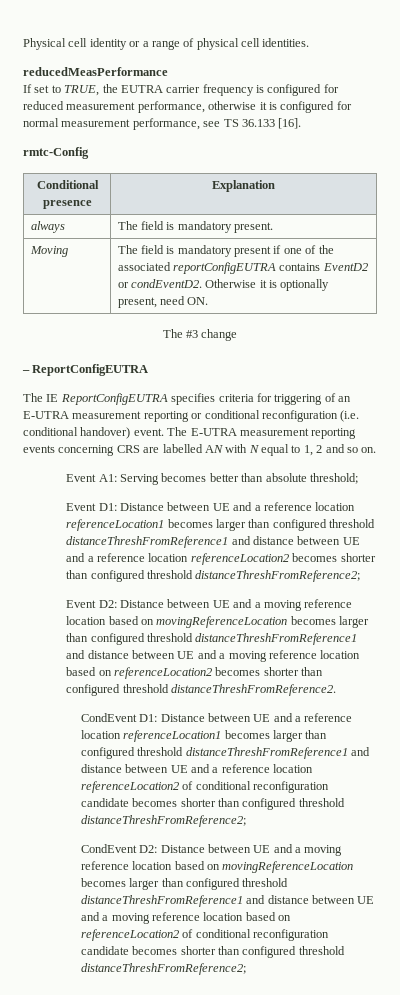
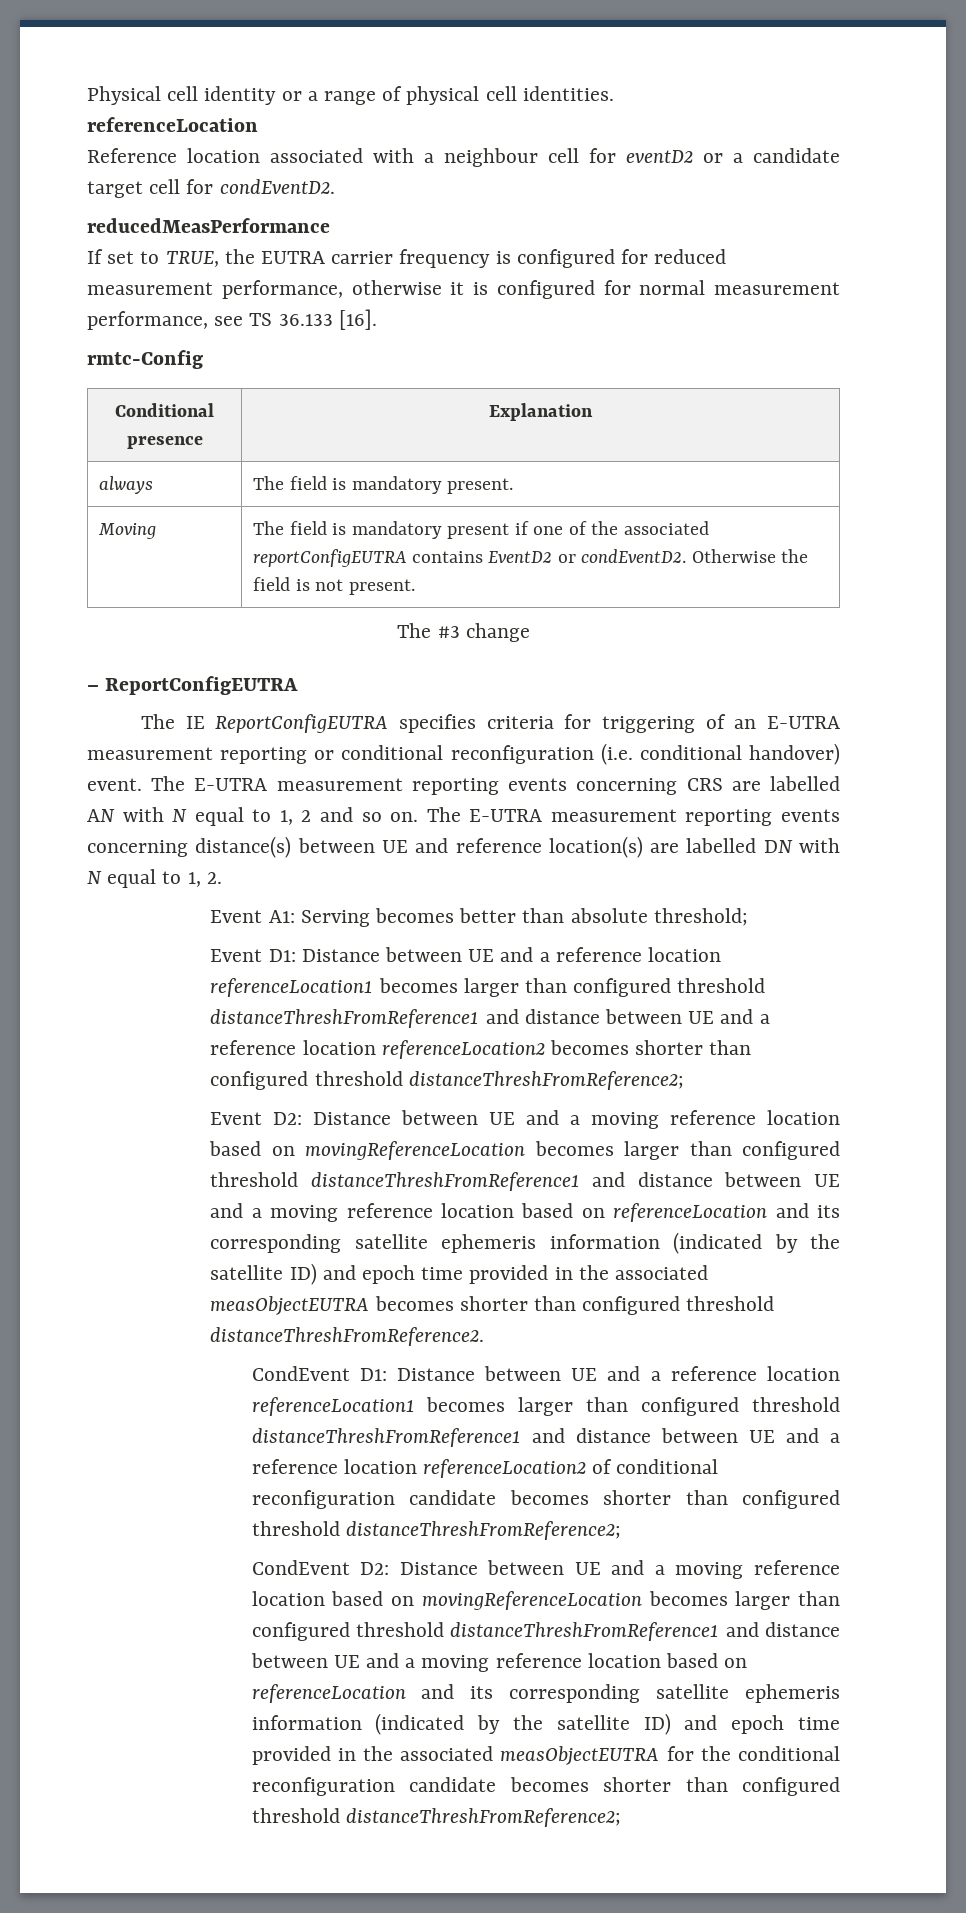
  Physical cell identity or a range of physical cell identities.
+ referenceLocation
+ Reference location associated with a neighbour cell for eventD2 or a candidate target cell for condEventD2.
- Moving | The field is mandatory present if one of the associated reportConfigEUTRA contains EventD2 or condEventD2. Otherwise it is optionally present, need ON.
+ Moving | The field is mandatory present if one of the associated reportConfigEUTRA contains EventD2 or condEventD2. Otherwise the field is not present.
+ The E-UTRA measurement reporting events concerning distance(s) between UE and reference location(s) are labelled DN with N equal to 1, 2.
- Event D2: Distance between UE and a moving reference location based on movingReferenceLocation becomes larger than configured threshold distanceThreshFromReference1 and distance between UE and a moving reference location based on referenceLocation2 becomes shorter than configured threshold distanceThreshFromReference2.
+ Event D2: Distance between UE and a moving reference location based on movingReferenceLocation becomes larger than configured threshold distanceThreshFromReference1 and distance between UE and a moving reference location based on referenceLocation and its corresponding satellite ephemeris information (indicated by the satellite ID) and epoch time provided in the associated measObjectEUTRA becomes shorter than configured threshold distanceThreshFromReference2.
- CondEvent D2: Distance between UE and a moving reference location based on movingReferenceLocation becomes larger than configured threshold distanceThreshFromReference1 and distance between UE and a moving reference location based on referenceLocation2 of conditional reconfiguration candidate becomes shorter than configured threshold distanceThreshFromReference2;
+ CondEvent D2: Distance between UE and a moving reference location based on movingReferenceLocation becomes larger than configured threshold distanceThreshFromReference1 and distance between UE and a moving reference location based on referenceLocation and its corresponding satellite ephemeris information (indicated by the satellite ID) and epoch time provided in the associated measObjectEUTRA for the conditional reconfiguration candidate becomes shorter than configured threshold distanceThreshFromReference2;

